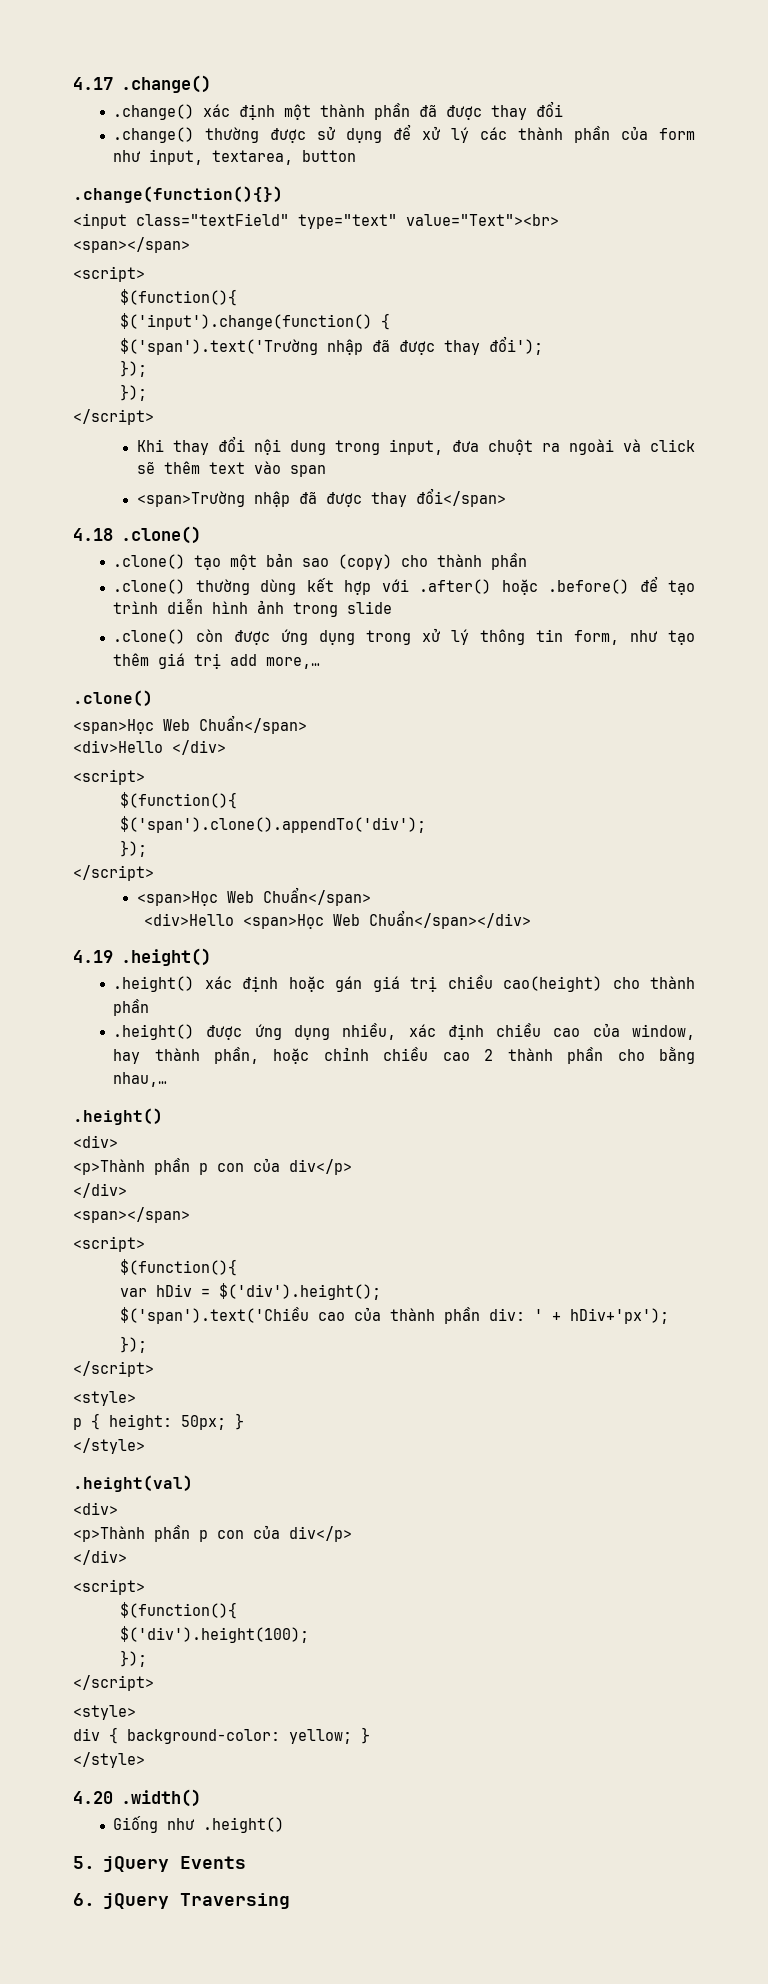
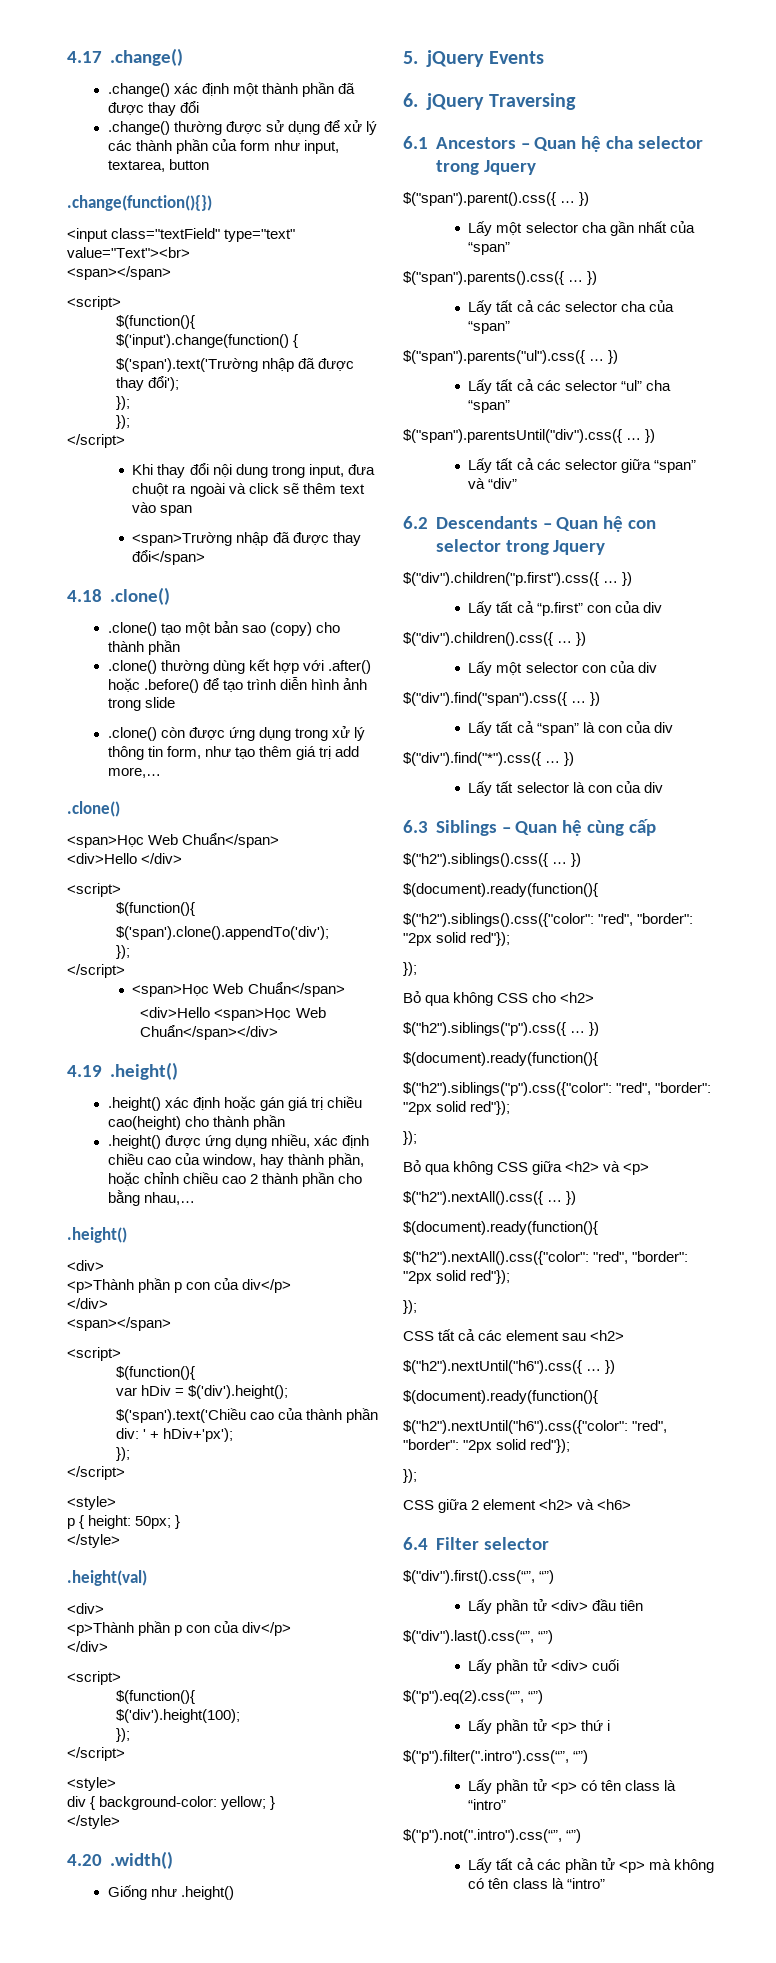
+ 6.1 Ancestors – Quan hệ cha selector trong Jquery
+ $("span").parent().css({ … })
+ Lấy một selector cha gần nhất của “span”
+ $("span").parents().css({ … })
+ Lấy tất cả các selector cha của “span”
+ $("span").parents("ul").css({ … })
+ Lấy tất cả các selector “ul” cha “span”
+ $("span").parentsUntil("div").css({ … })
+ Lấy tất cả các selector giữa “span” và “div”
+ 6.2 Descendants – Quan hệ con selector trong Jquery
+ $("div").children("p.first").css({ … })
+ Lấy tất cả “p.first” con của div
+ $("div").children().css({ … })
+ Lấy một selector con của div
+ $("div").find("span").css({ … })
+ Lấy tất cả “span” là con của div
+ $("div").find("*").css({ … })
+ Lấy tất selector là con của div
+ 6.3 Siblings – Quan hệ cùng cấp
+ $("h2").siblings().css({ … })
+ $(document).ready(function(){
+ $("h2").siblings().css({"color": "red", "border": "2px solid red"});
+ });
+ Bỏ qua không CSS cho <h2>
+ $("h2").siblings("p").css({ … })
+ $(document).ready(function(){
+ $("h2").siblings("p").css({"color": "red", "border": "2px solid red"});
+ });
+ Bỏ qua không CSS giữa <h2> và <p>
+ $("h2").nextAll().css({ … })
+ $(document).ready(function(){
+ $("h2").nextAll().css({"color": "red", "border": "2px solid red"});
+ });
+ CSS tất cả các element sau <h2>
+ $("h2").nextUntil("h6").css({ … })
+ $(document).ready(function(){
+ $("h2").nextUntil("h6").css({"color": "red", "border": "2px solid red"});
+ });
+ CSS giữa 2 element <h2> và <h6>
+ 6.4 Filter selector
+ $("div").first().css(“”, “”)
+ Lấy phần tử <div> đầu tiên
+ $("div").last().css(“”, “”)
+ Lấy phần tử <div> cuối
+ $("p").eq(2).css(“”, “”)
+ Lấy phần tử <p> thứ i
+ $("p").filter(".intro").css(“”, “”)
+ Lấy phần tử <p> có tên class là “intro”
+ $("p").not(".intro").css(“”, “”)
+ Lấy tất cả các phần tử <p> mà không có tên class là “intro”

